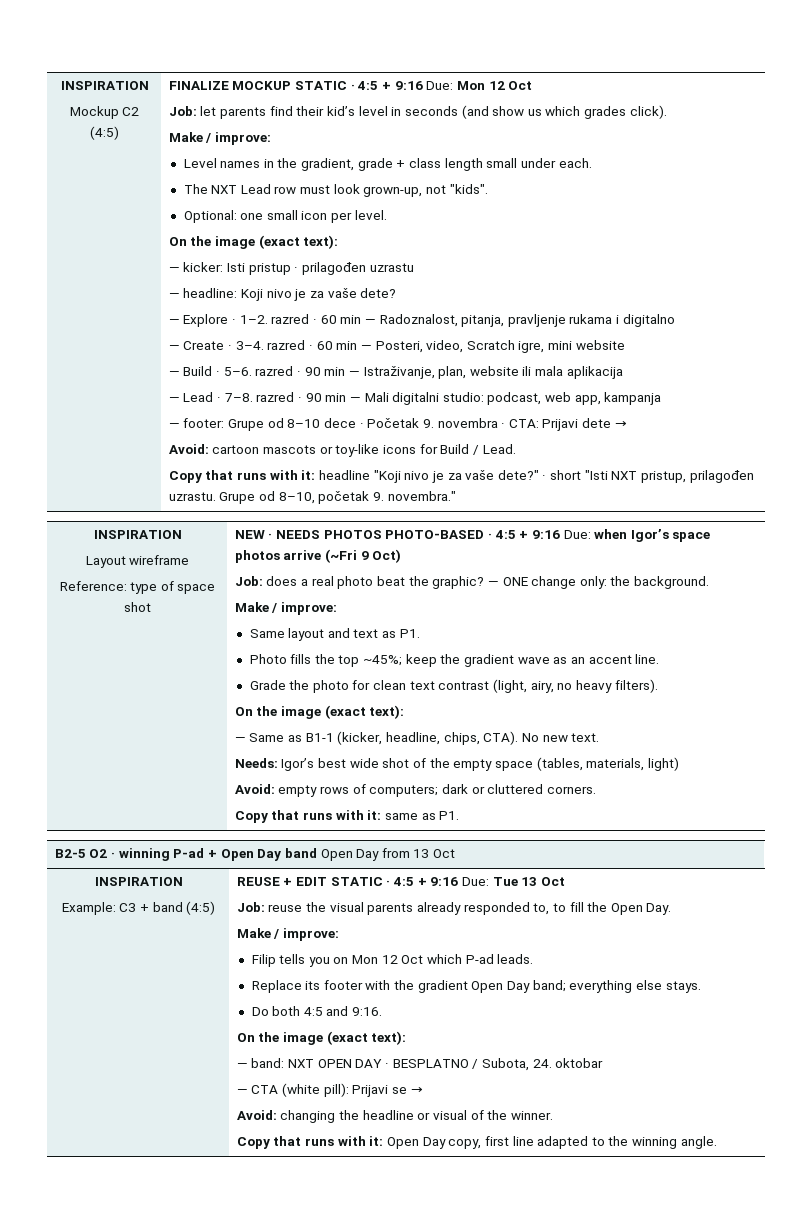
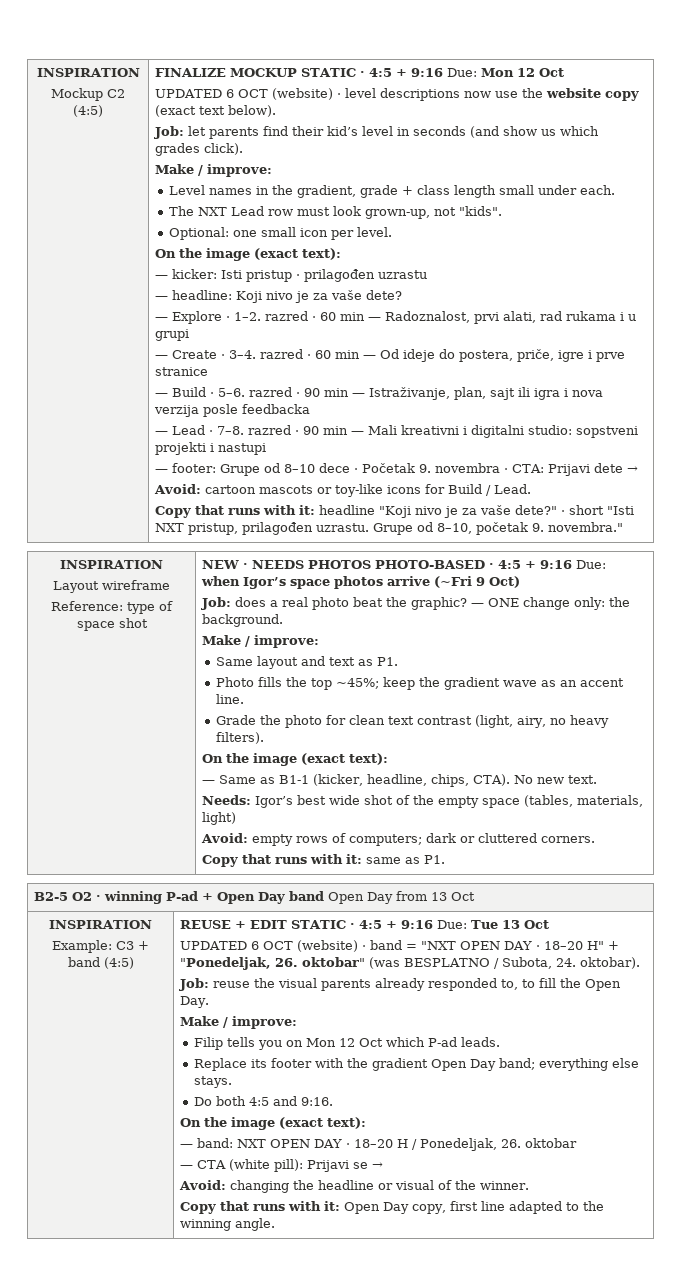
+ UPDATED 6 OCT (website) · level descriptions now use the website copy (exact text below).
- — Explore · 1–2. razred · 60 min — Radoznalost, pitanja, pravljenje rukama i digitalno
+ — Explore · 1–2. razred · 60 min — Radoznalost, prvi alati, rad rukama i u grupi
- — Create · 3–4. razred · 60 min — Posteri, video, Scratch igre, mini website
+ — Create · 3–4. razred · 60 min — Od ideje do postera, priče, igre i prve stranice
- — Build · 5–6. razred · 90 min — Istraživanje, plan, website ili mala aplikacija
+ — Build · 5–6. razred · 90 min — Istraživanje, plan, sajt ili igra i nova verzija posle feedbacka
- — Lead · 7–8. razred · 90 min — Mali digitalni studio: podcast, web app, kampanja
+ — Lead · 7–8. razred · 90 min — Mali kreativni i digitalni studio: sopstveni projekti i nastupi
+ UPDATED 6 OCT (website) · band = "NXT OPEN DAY · 18–20 H" + "Ponedeljak, 26. oktobar" (was BESPLATNO / Subota, 24. oktobar).
- — band: NXT OPEN DAY · BESPLATNO / Subota, 24. oktobar
+ — band: NXT OPEN DAY · 18–20 H / Ponedeljak, 26. oktobar

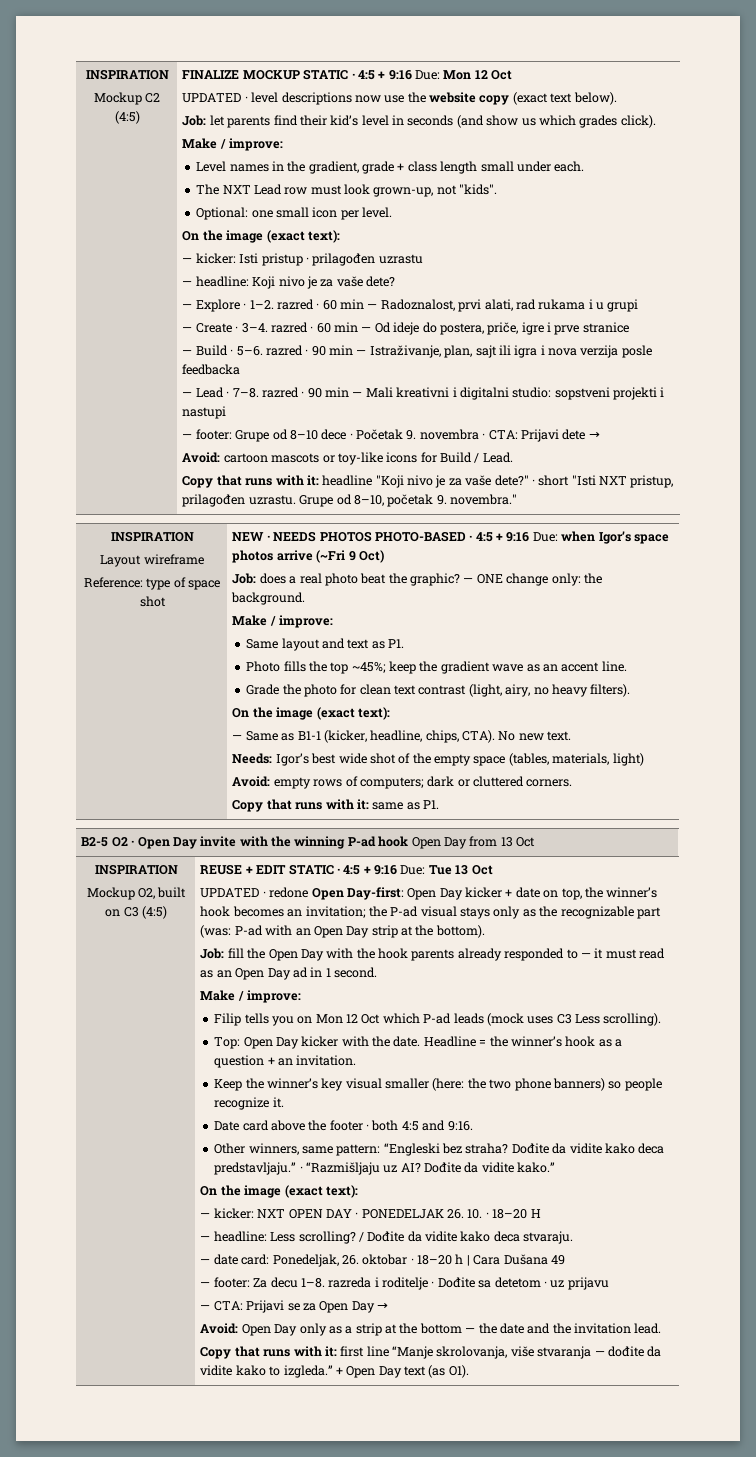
- UPDATED 6 OCT (website) · level descriptions now use the website copy (exact text below).
+ UPDATED · level descriptions now use the website copy (exact text below).
- B2-5 O2 · winning P-ad + Open Day band Open Day from 13 Oct
+ B2-5 O2 · Open Day invite with the winning P-ad hook Open Day from 13 Oct
- Example: C3 + band (4:5)
+ Mockup O2, built on C3 (4:5)
- UPDATED 6 OCT (website) · band = "NXT OPEN DAY · 18–20 H" + "Ponedeljak, 26. oktobar" (was BESPLATNO / Subota, 24. oktobar).
- Job: reuse the visual parents already responded to, to fill the Open Day.
+ UPDATED · redone Open Day-first: Open Day kicker + date on top, the winner’s hook becomes an invitation; the P-ad visual stays only as the recognizable part (was: P-ad with an Open Day strip at the bottom).
+ Job: fill the Open Day with the hook parents already responded to — it must read as an Open Day ad in 1 second.
- Filip tells you on Mon 12 Oct which P-ad leads.
- Replace its footer with the gradient Open Day band; everything else stays.
- Do both 4:5 and 9:16.
+ Filip tells you on Mon 12 Oct which P-ad leads (mock uses C3 Less scrolling).
+ Top: Open Day kicker with the date. Headline = the winner’s hook as a question + an invitation.
+ Keep the winner’s key visual smaller (here: the two phone banners) so people recognize it.
+ Date card above the footer · both 4:5 and 9:16.
+ Other winners, same pattern: “Engleski bez straha? Dođite da vidite kako deca predstavljaju.” · “Razmišljaju uz AI? Dođite da vidite kako.”
  On the image (exact text):
- — band: NXT OPEN DAY · 18–20 H / Ponedeljak, 26. oktobar
- — CTA (white pill): Prijavi se →
- Avoid: changing the headline or visual of the winner.
- Copy that runs with it: Open Day copy, first line adapted to the winning angle.
+ — kicker: NXT OPEN DAY · PONEDELJAK 26. 10. · 18–20 H
+ — headline: Less scrolling? / Dođite da vidite kako deca stvaraju.
+ — date card: Ponedeljak, 26. oktobar · 18–20 h | Cara Dušana 49
+ — footer: Za decu 1–8. razreda i roditelje · Dođite sa detetom · uz prijavu
+ — CTA: Prijavi se za Open Day →
+ Avoid: Open Day only as a strip at the bottom — the date and the invitation lead.
+ Copy that runs with it: first line “Manje skrolovanja, više stvaranja — dođite da vidite kako to izgleda.” + Open Day text (as O1).

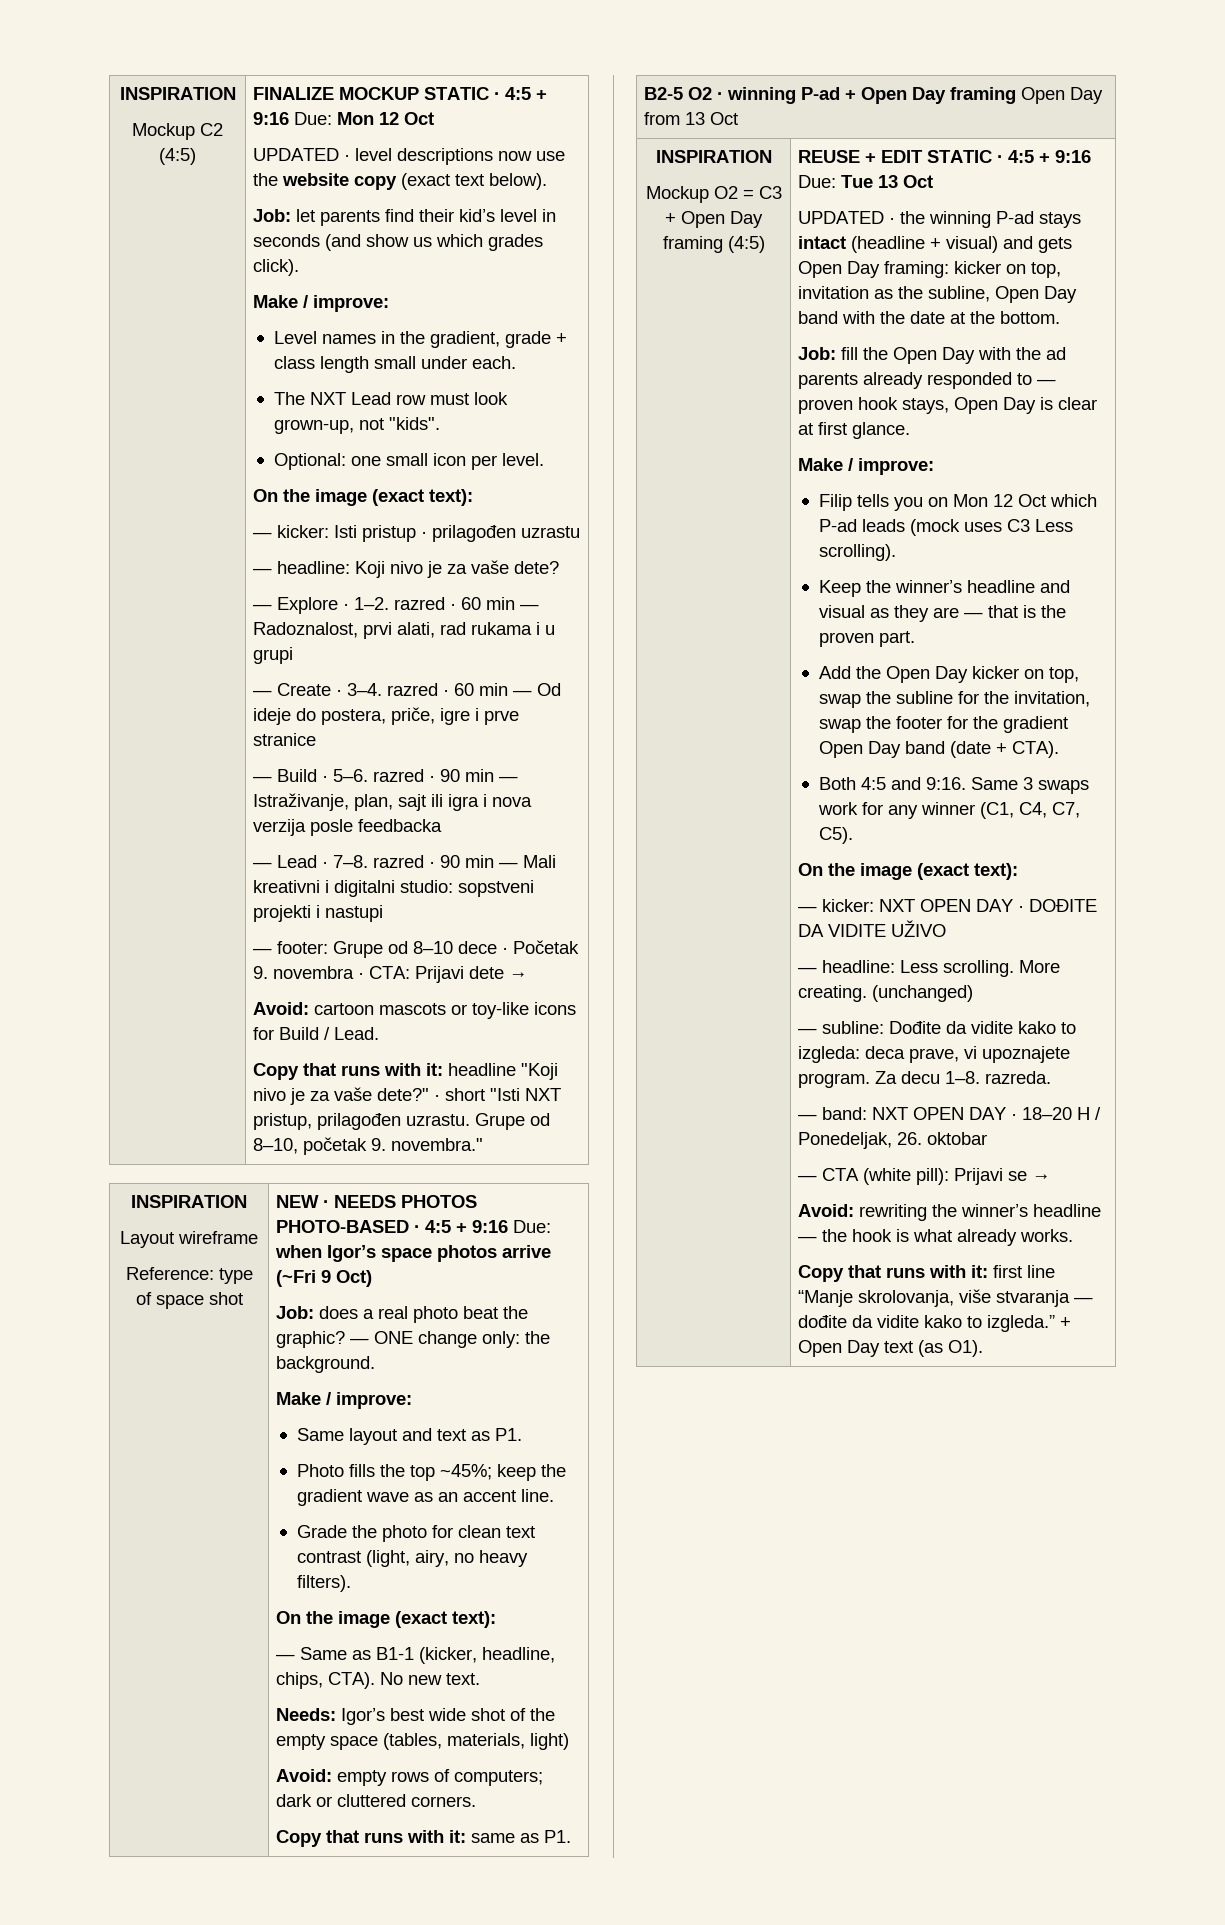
- B2-5 O2 · Open Day invite with the winning P-ad hook Open Day from 13 Oct
+ B2-5 O2 · winning P-ad + Open Day framing Open Day from 13 Oct
- Mockup O2, built on C3 (4:5)
+ Mockup O2 = C3 + Open Day framing (4:5)
- UPDATED · redone Open Day-first: Open Day kicker + date on top, the winner’s hook becomes an invitation; the P-ad visual stays only as the recognizable part (was: P-ad with an Open Day strip at the bottom).
+ UPDATED · the winning P-ad stays intact (headline + visual) and gets Open Day framing: kicker on top, invitation as the subline, Open Day band with the date at the bottom.
- Job: fill the Open Day with the hook parents already responded to — it must read as an Open Day ad in 1 second.
+ Job: fill the Open Day with the ad parents already responded to — proven hook stays, Open Day is clear at first glance.
- Top: Open Day kicker with the date. Headline = the winner’s hook as a question + an invitation.
- Keep the winner’s key visual smaller (here: the two phone banners) so people recognize it.
- Date card above the footer · both 4:5 and 9:16.
- Other winners, same pattern: “Engleski bez straha? Dođite da vidite kako deca predstavljaju.” · “Razmišljaju uz AI? Dođite da vidite kako.”
+ Keep the winner’s headline and visual as they are — that is the proven part.
+ Add the Open Day kicker on top, swap the subline for the invitation, swap the footer for the gradient Open Day band (date + CTA).
+ Both 4:5 and 9:16. Same 3 swaps work for any winner (C1, C4, C7, C5).
- — kicker: NXT OPEN DAY · PONEDELJAK 26. 10. · 18–20 H
- — headline: Less scrolling? / Dođite da vidite kako deca stvaraju.
- — date card: Ponedeljak, 26. oktobar · 18–20 h | Cara Dušana 49
- — footer: Za decu 1–8. razreda i roditelje · Dođite sa detetom · uz prijavu
- — CTA: Prijavi se za Open Day →
- Avoid: Open Day only as a strip at the bottom — the date and the invitation lead.
+ — kicker: NXT OPEN DAY · DOĐITE DA VIDITE UŽIVO
+ — headline: Less scrolling. More creating. (unchanged)
+ — subline: Dođite da vidite kako to izgleda: deca prave, vi upoznajete program. Za decu 1–8. razreda.
+ — band: NXT OPEN DAY · 18–20 H / Ponedeljak, 26. oktobar
+ — CTA (white pill): Prijavi se →
+ Avoid: rewriting the winner’s headline — the hook is what already works.

